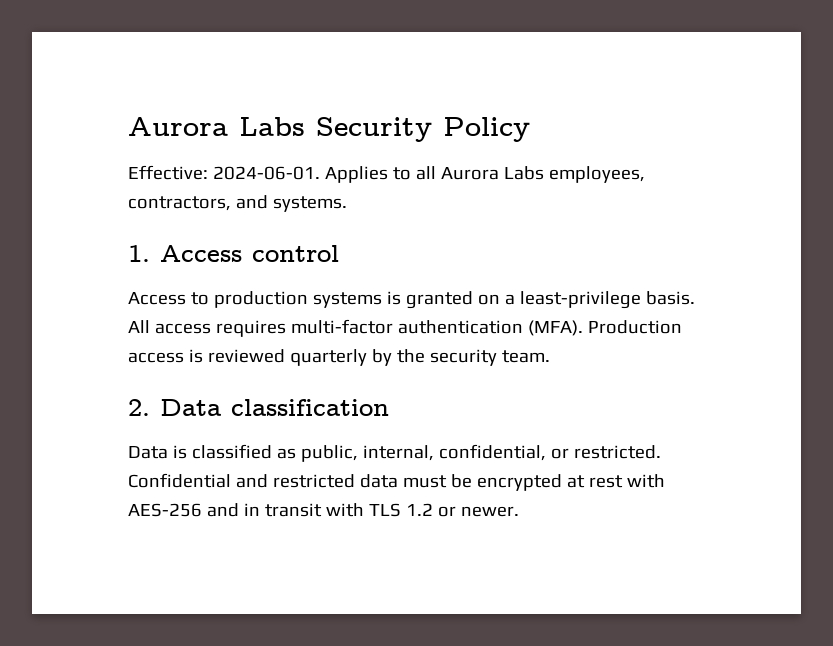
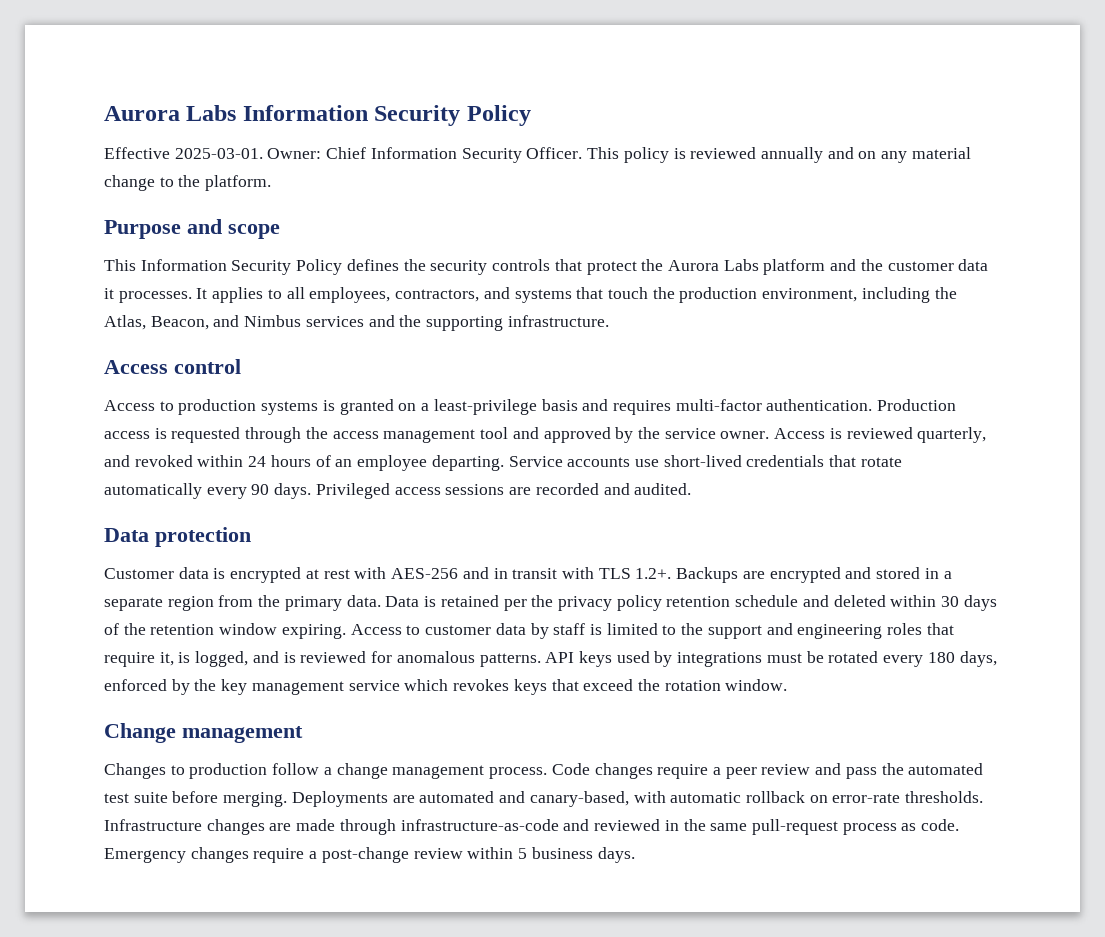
- Aurora Labs Security Policy
+ Aurora Labs Information Security Policy
- Effective: 2024-06-01. Applies to all Aurora Labs employees, contractors, and systems.
- 1. Access control
+ Effective 2025-03-01. Owner: Chief Information Security Officer. This policy is reviewed annually and on any material change to the platform.
+ Purpose and scope
+ This Information Security Policy defines the security controls that protect the Aurora Labs platform and the customer data it processes. It applies to all employees, contractors, and systems that touch the production environment, including the Atlas, Beacon, and Nimbus services and the supporting infrastructure.
+ Access control
- Access to production systems is granted on a least-privilege basis. All access requires multi-factor authentication (MFA). Production access is reviewed quarterly by the security team.
- 2. Data classification
- Data is classified as public, internal, confidential, or restricted. Confidential and restricted data must be encrypted at rest with AES-256 and in transit with TLS 1.2 or newer.
+ Access to production systems is granted on a least-privilege basis and requires multi-factor authentication. Production access is requested through the access management tool and approved by the service owner. Access is reviewed quarterly, and revoked within 24 hours of an employee departing. Service accounts use short-lived credentials that rotate automatically every 90 days. Privileged access sessions are recorded and audited.
+ Data protection
+ Customer data is encrypted at rest with AES-256 and in transit with TLS 1.2+. Backups are encrypted and stored in a separate region from the primary data. Data is retained per the privacy policy retention schedule and deleted within 30 days of the retention window expiring. Access to customer data by staff is limited to the support and engineering roles that require it, is logged, and is reviewed for anomalous patterns. API keys used by integrations must be rotated every 180 days, enforced by the key management service which revokes keys that exceed the rotation window.
+ Change management
+ Changes to production follow a change management process. Code changes require a peer review and pass the automated test suite before merging. Deployments are automated and canary-based, with automatic rollback on error-rate thresholds. Infrastructure changes are made through infrastructure-as-code and reviewed in the same pull-request process as code. Emergency changes require a post-change review within 5 business days.

